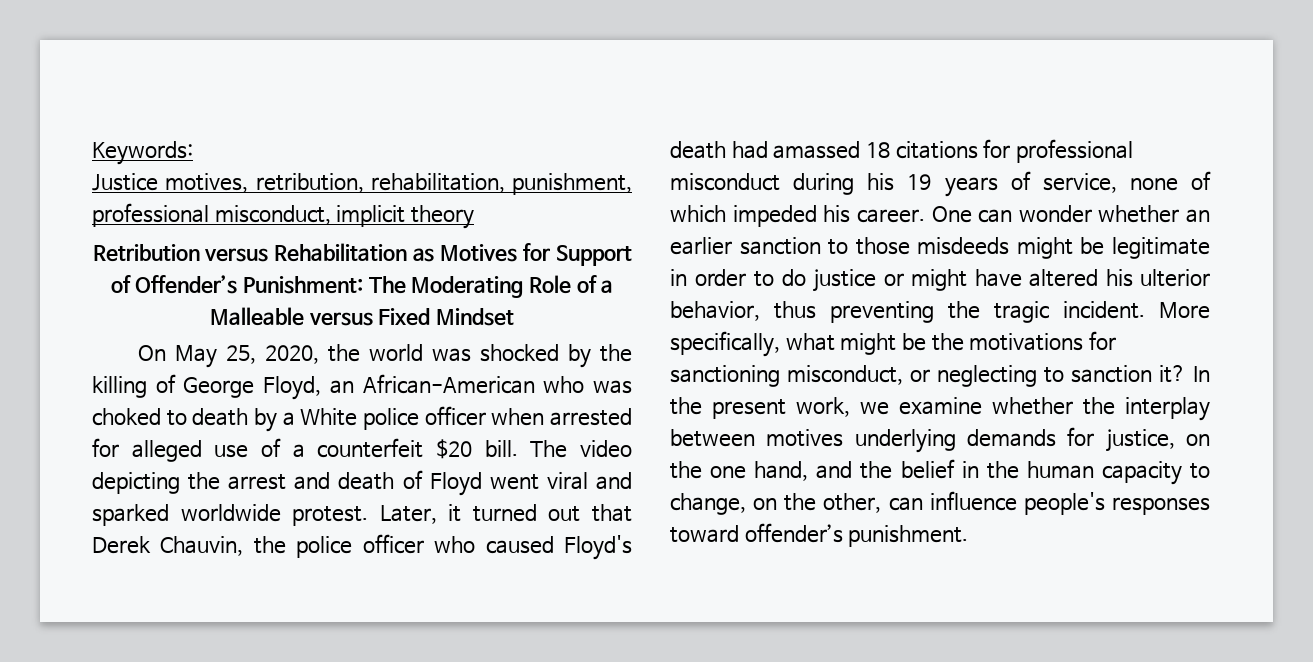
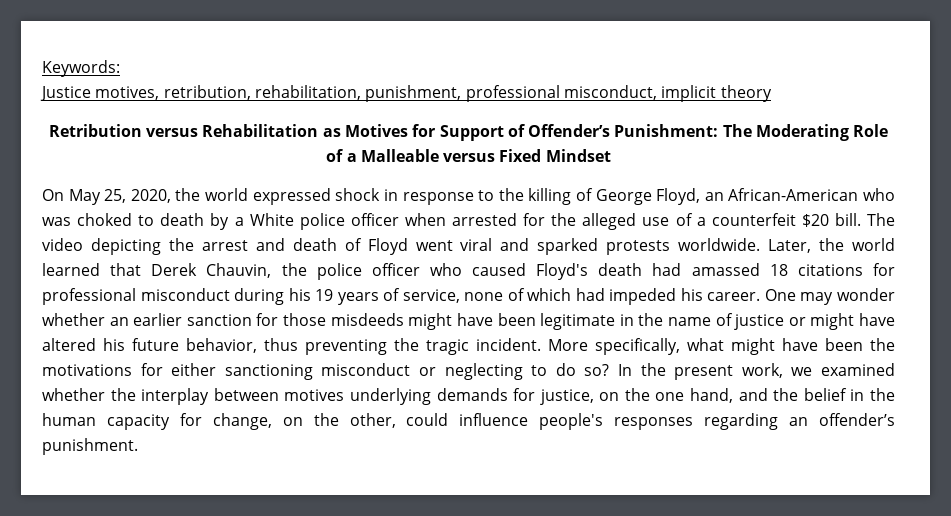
- On May 25, 2020, the world was shocked by the killing of George Floyd, an African-American who was choked to death by a White police officer when arrested for alleged use of a counterfeit $20 bill.
+ On May 25, 2020, the world expressed shock in response to the killing of George Floyd, an African-American who was choked to death by a White police officer when arrested for the alleged use of a counterfeit $20 bill.
- The video depicting the arrest and death of Floyd went viral and sparked worldwide protest. Later, it turned out that Derek Chauvin, the police officer who caused Floyd's death had amassed 18 citations for professional misconduct during his 19 years of service, none of which impeded his career.
+ The video depicting the arrest and death of Floyd went viral and sparked protests worldwide. Later, the world learned that Derek Chauvin, the police officer who caused Floyd's death had amassed 18 citations for professional misconduct during his 19 years of service, none of which had impeded his career.
- One can wonder whether an earlier sanction to those misdeeds might be legitimate in order to do justice or might have altered his ulterior behavior, thus preventing the tragic incident.
+ One may wonder whether an earlier sanction for those misdeeds might have been legitimate in the name of justice or might have altered his future behavior, thus preventing the tragic incident.
- More specifically, what might be the motivations for sanctioning misconduct, or neglecting to sanction it?
+ More specifically, what might have been the motivations for either sanctioning misconduct or neglecting to do so?
- In the present work, we examine whether the interplay between motives underlying demands for justice, on the one hand, and the belief in the human capacity to change, on the other, can influence people's responses toward offender’s punishment.
+ In the present work, we examined whether the interplay between motives underlying demands for justice, on the one hand, and the belief in the human capacity for change, on the other, could influence people's responses regarding an offender’s punishment.

